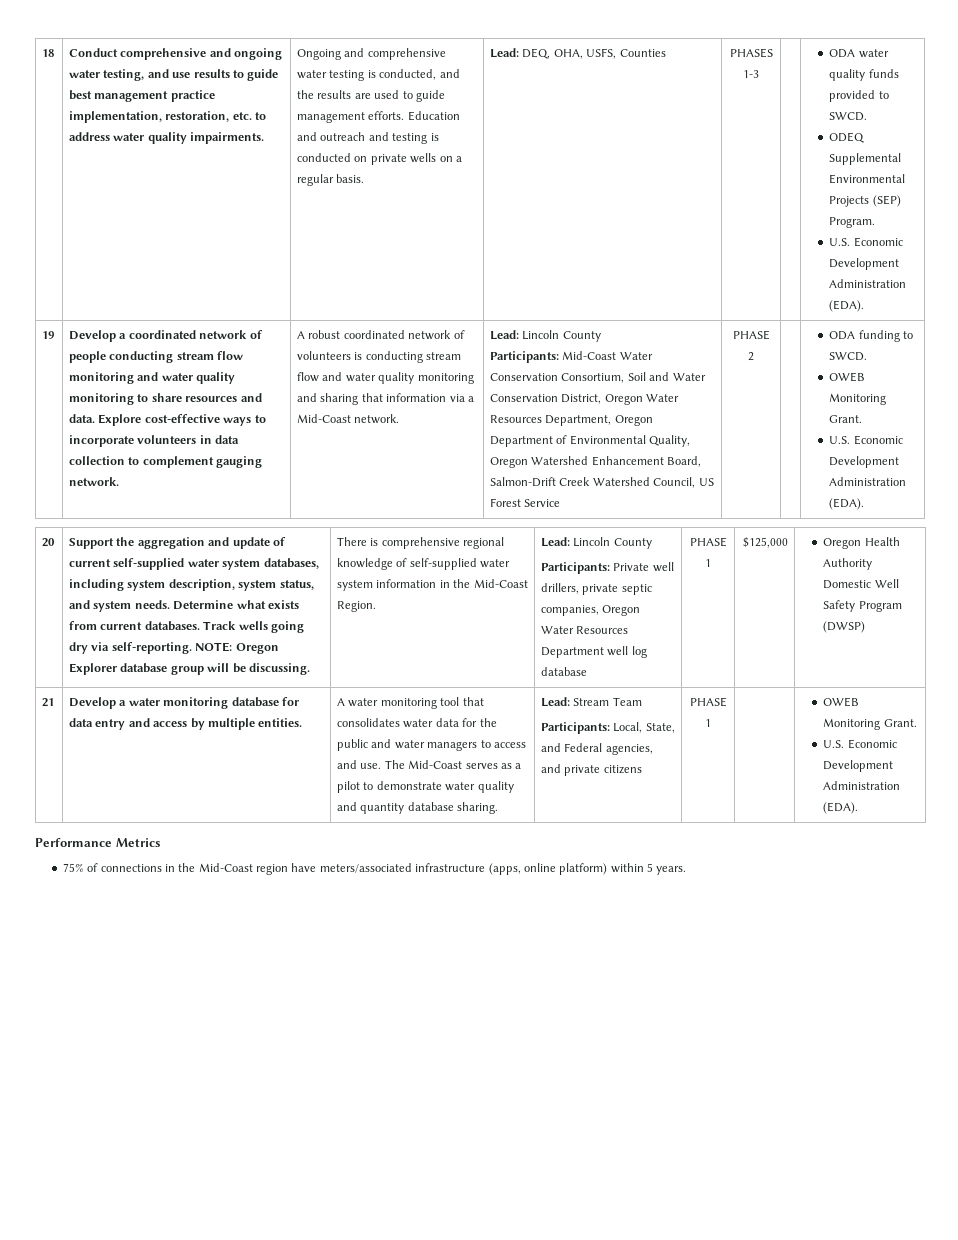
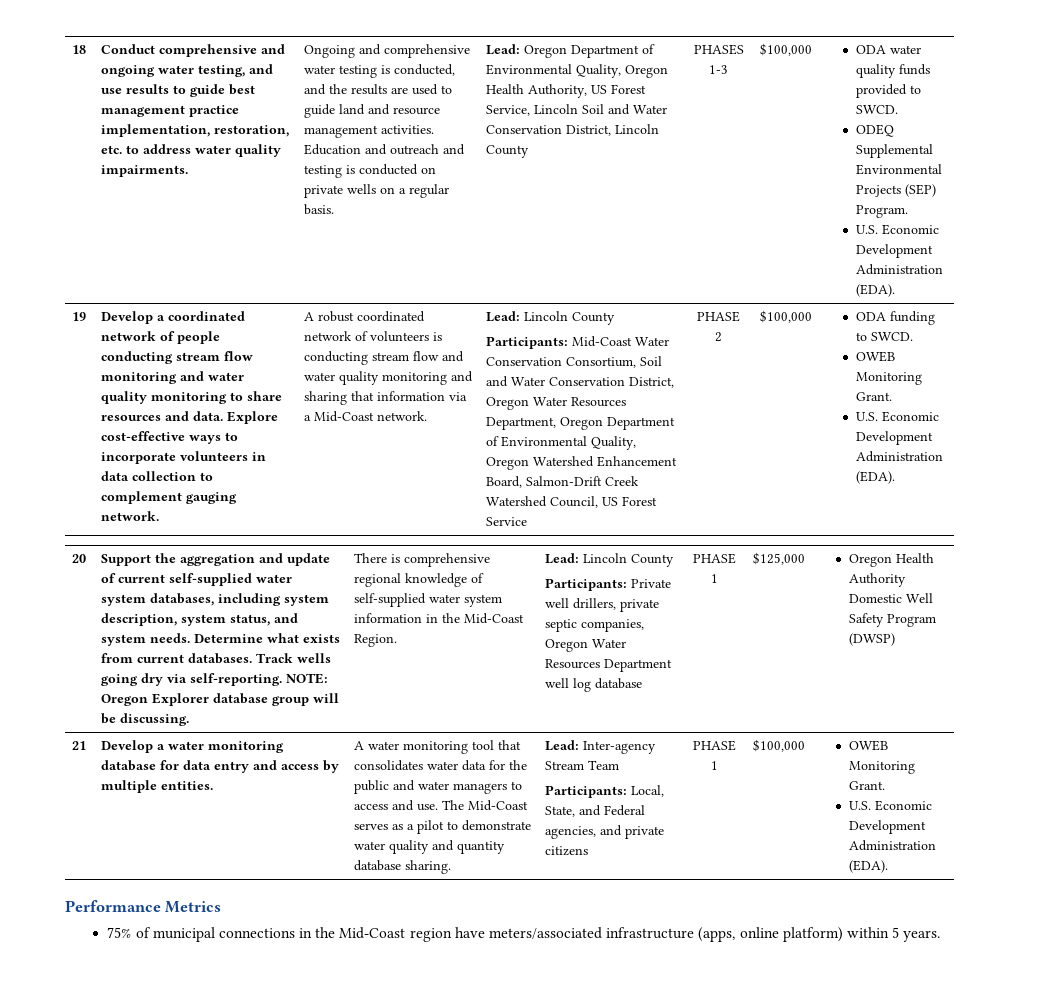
- Ongoing and comprehensive water testing is conducted, and the results are used to guide management efforts.
+ Ongoing and comprehensive water testing is conducted, and the results are used to guide land and resource management activities.
- Lead: DEQ, OHA, USFS, Counties
+ Lead: Oregon Department of Environmental Quality, Oregon Health Authority, US Forest Service, Lincoln Soil and Water Conservation District, Lincoln County
- PHASES 1-3
+ PHASES 1-3 | $100,000
- PHASE 2
+ PHASE 2 | $100,000
- Lead: Stream Team
+ Lead: Inter-agency Stream Team
- Participants: Local, State, and Federal agencies, and private citizens | PHASE 1
+ Participants: Local, State, and Federal agencies, and private citizens | PHASE 1 | $100,000
- 75% of connections in the Mid-Coast region have meters/associated infrastructure (apps, online platform) within 5 years.
+ 75% of municipal connections in the Mid-Coast region have meters/associated infrastructure (apps, online platform) within 5 years.

